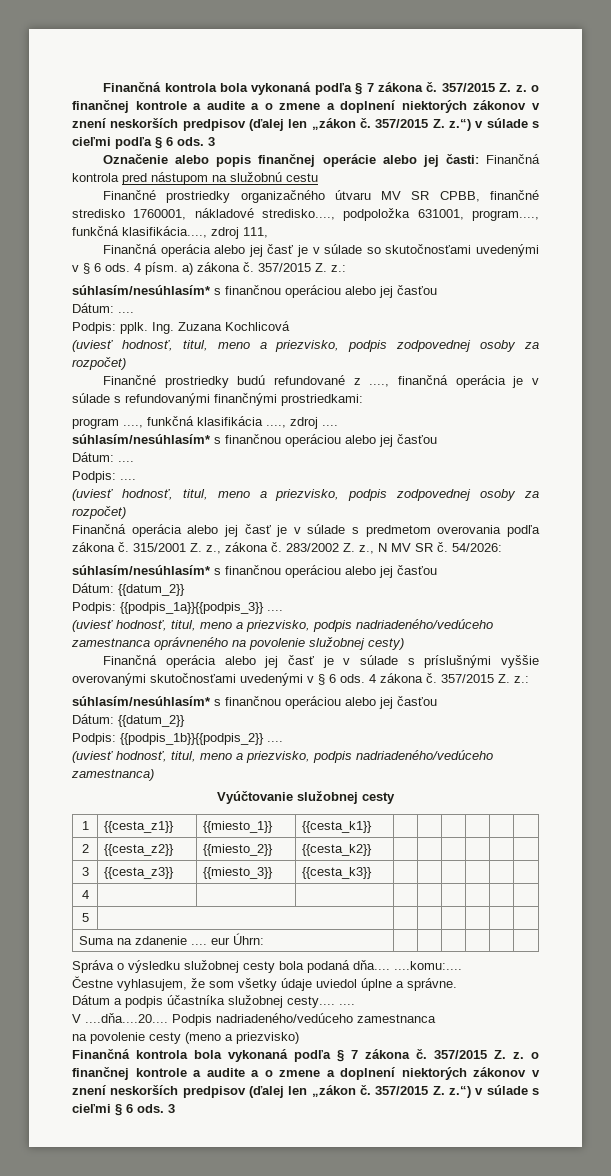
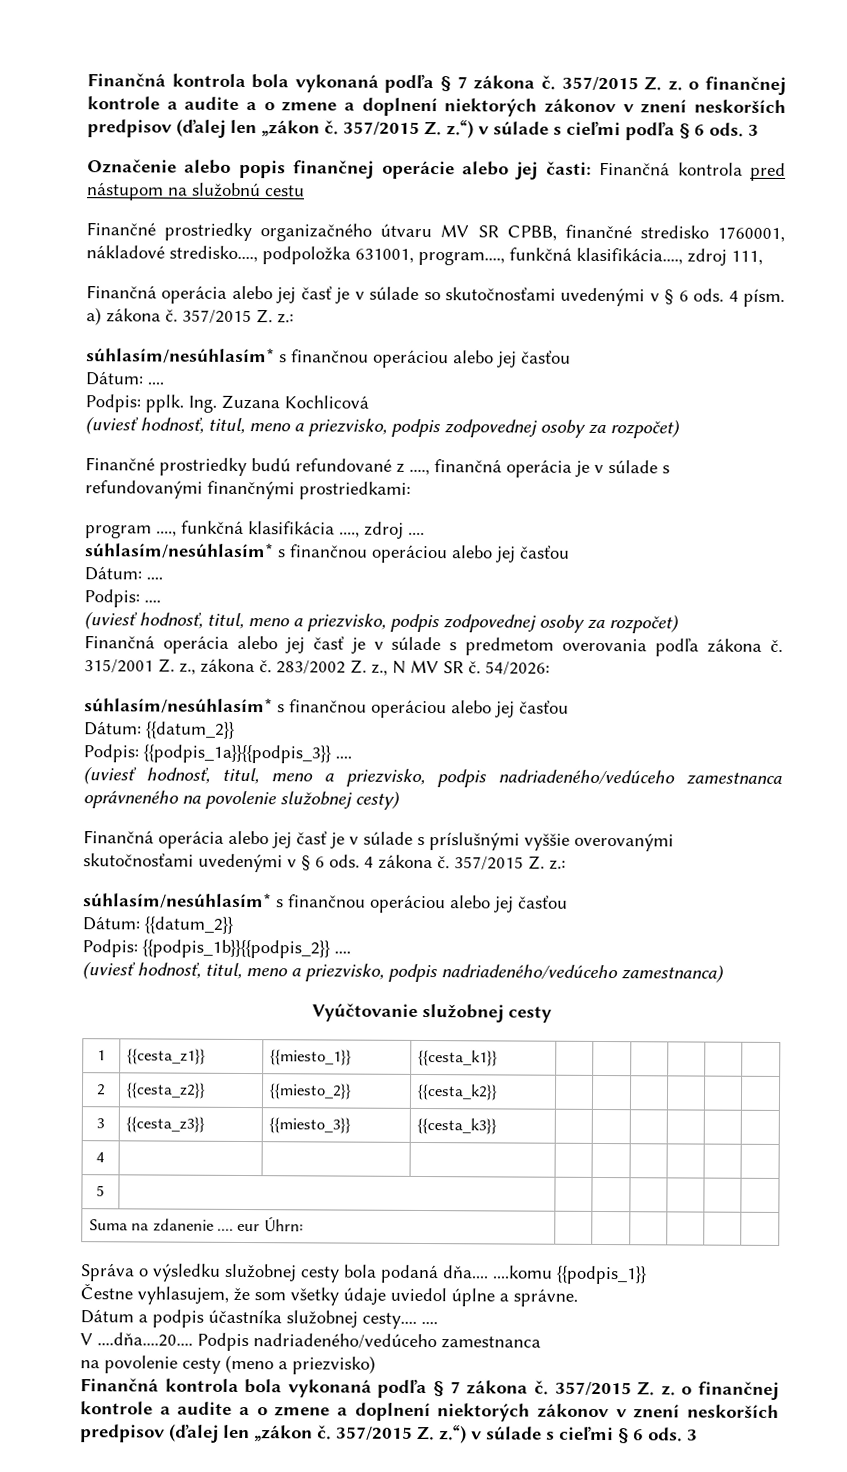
- Správa o výsledku služobnej cesty bola podaná dňa.... ....komu:....
+ Správa o výsledku služobnej cesty bola podaná dňa.... ....komu {{podpis_1}}

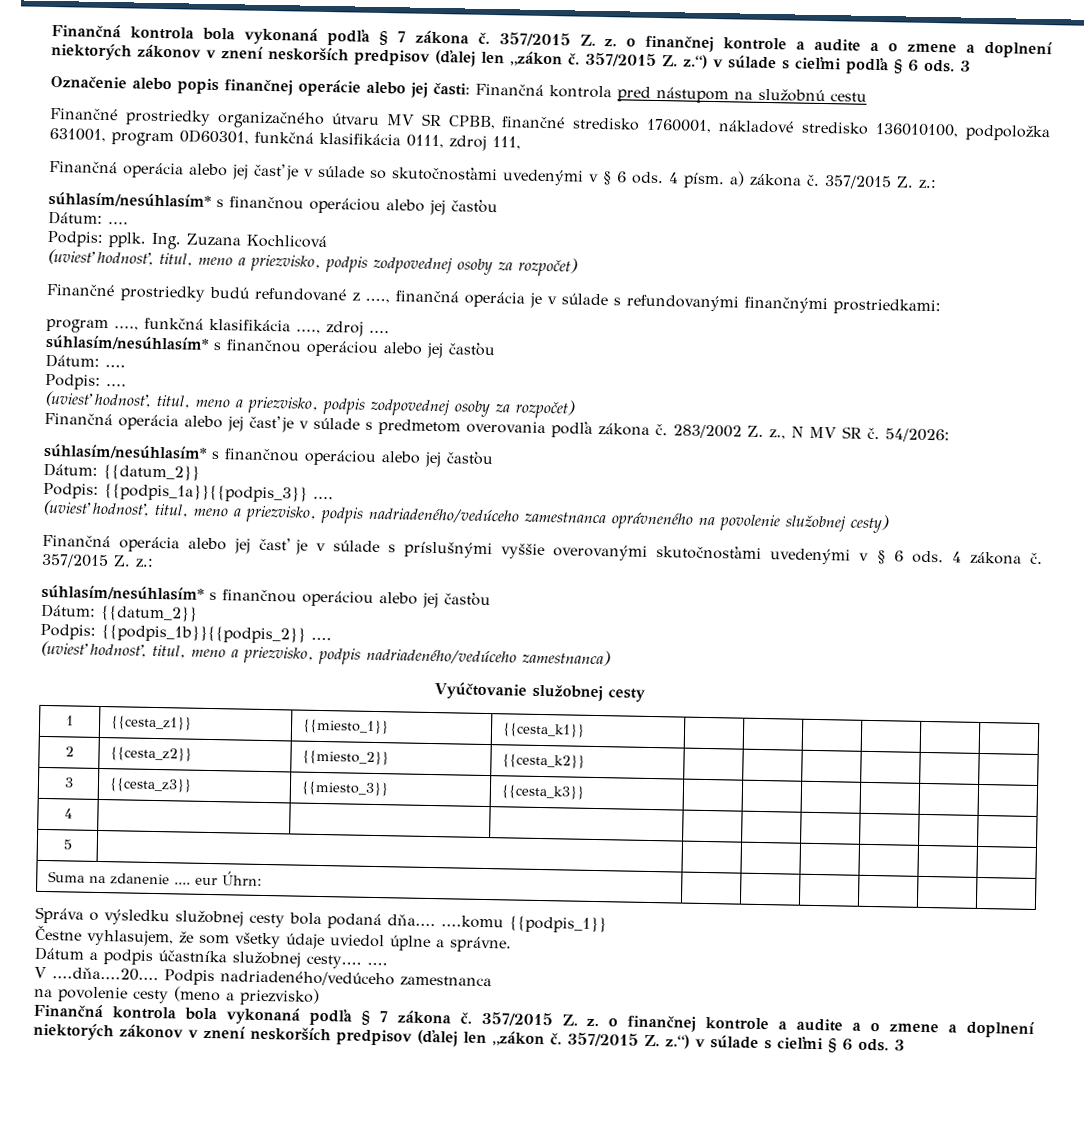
- Finančné prostriedky organizačného útvaru MV SR CPBB, finančné stredisko 1760001, nákladové stredisko...., podpoložka 631001, program...., funkčná klasifikácia...., zdroj 111,
+ Finančné prostriedky organizačného útvaru MV SR CPBB, finančné stredisko 1760001, nákladové stredisko 136010100, podpoložka 631001, program 0D60301, funkčná klasifikácia 0111, zdroj 111,
- 315/2001 Z. z., zákona č.

